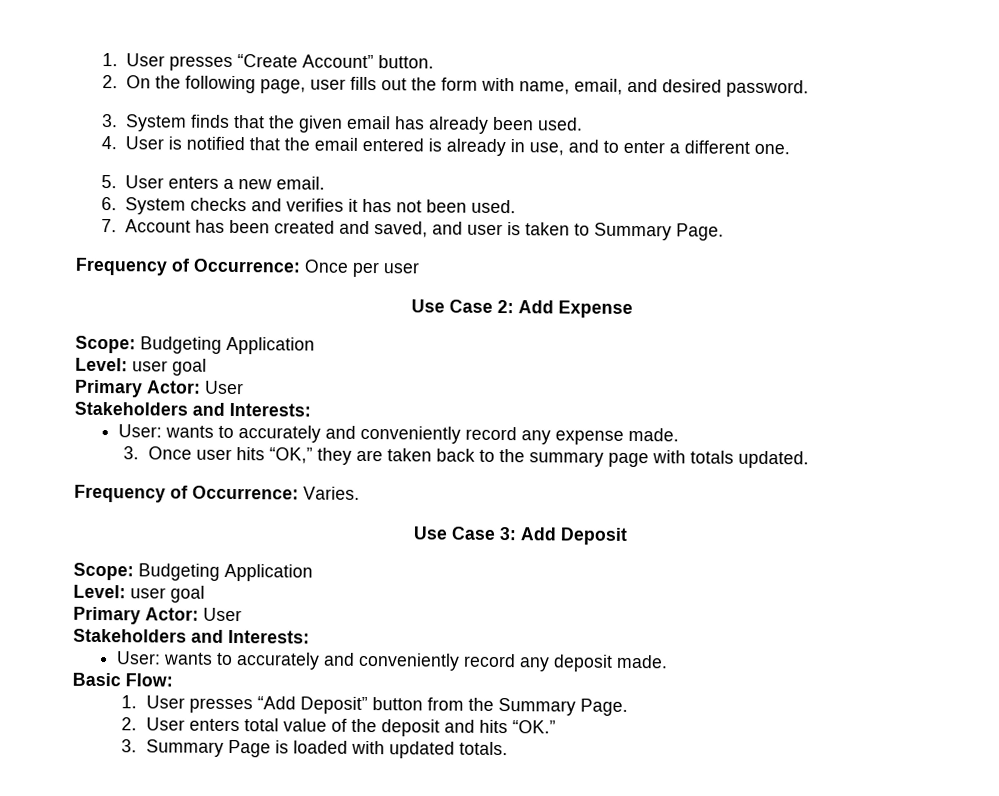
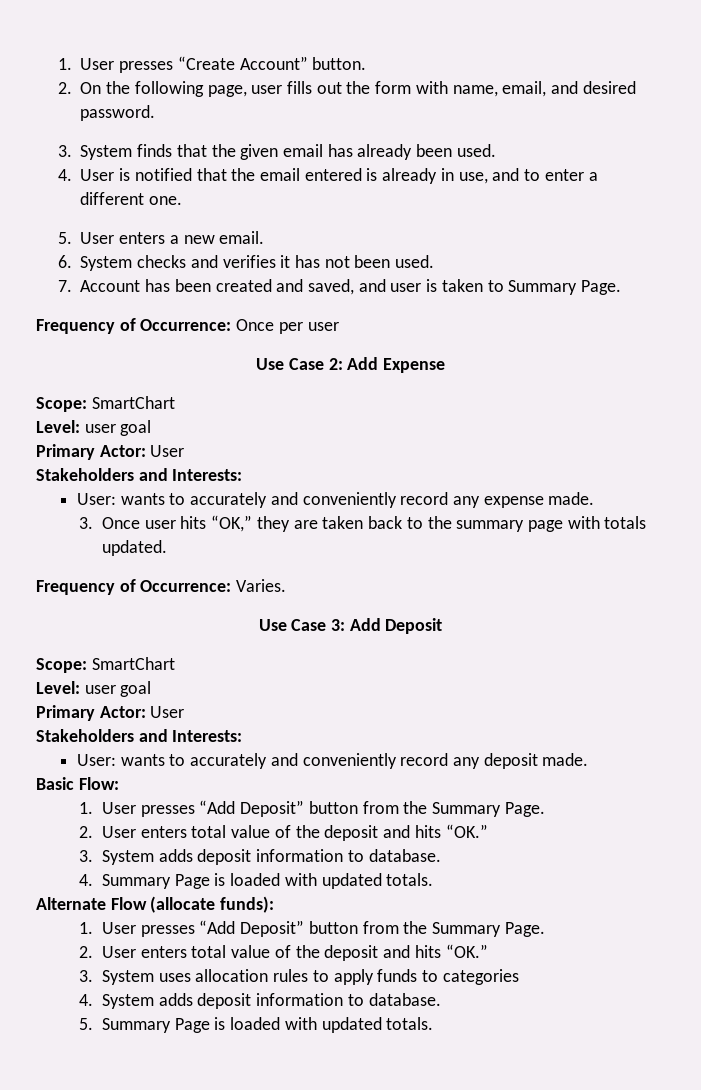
  Use Case 2: Add Expense
- Scope: Budgeting Application
+ Scope: SmartChart
  Use Case 3: Add Deposit
- Scope: Budgeting Application
+ Scope: SmartChart
- 3. Summary Page is loaded with updated totals.
+ 3. System adds deposit information to database.
+ 4. Summary Page is loaded with updated totals.
+ Alternate Flow (allocate funds):
+ 1. User presses “Add Deposit” button from the Summary Page.
+ 2. User enters total value of the deposit and hits “OK.”
+ 3. System uses allocation rules to apply funds to categories
+ 4. System adds deposit information to database.
+ 5. Summary Page is loaded with updated totals.

